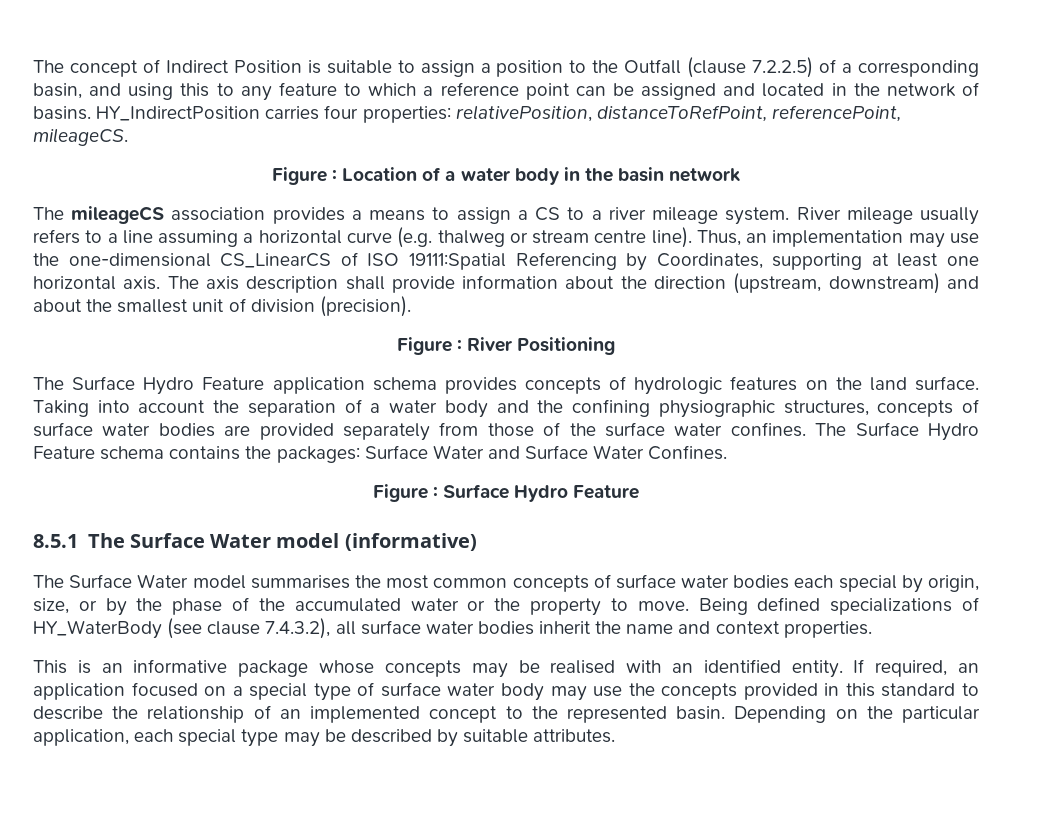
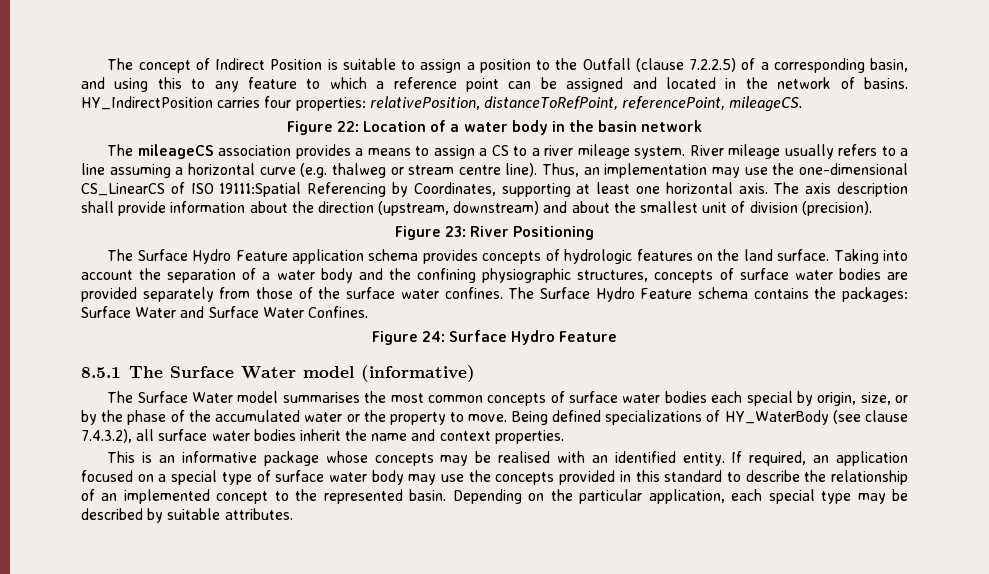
- Figure : Location of a water body in the basin network
+ Figure 22: Location of a water body in the basin network
- Figure : River Positioning
+ Figure 23: River Positioning
- Figure : Surface Hydro Feature
+ Figure 24: Surface Hydro Feature

